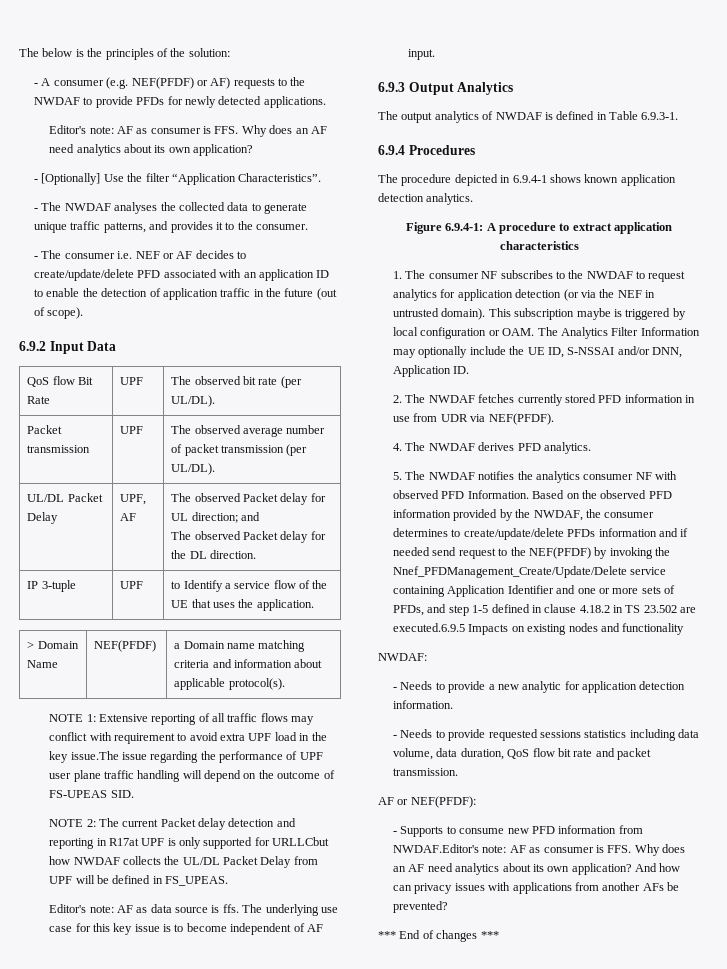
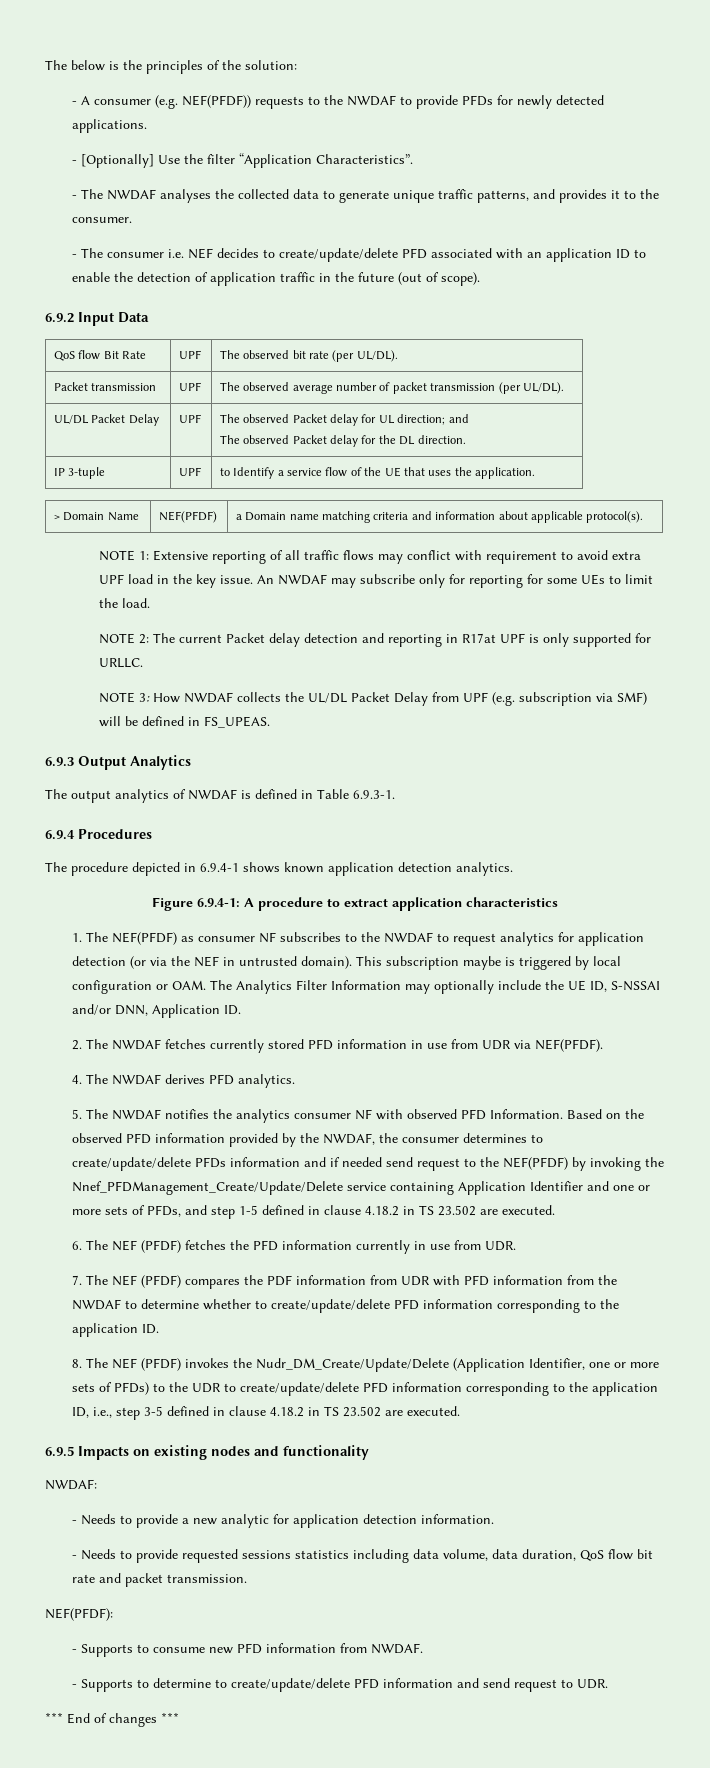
- - A consumer (e.g. NEF(PFDF) or AF) requests to the NWDAF to provide PFDs for newly detected applications.
+ - A consumer (e.g. NEF(PFDF)) requests to the NWDAF to provide PFDs for newly detected applications.
- Editor's note: AF as consumer is FFS. Why does an AF need analytics about its own application?
- - The consumer i.e. NEF or AF decides to create/update/delete PFD associated with an application ID to enable the detection of application traffic in the future (out of scope).
+ - The consumer i.e. NEF decides to create/update/delete PFD associated with an application ID to enable the detection of application traffic in the future (out of scope).
- UL/DL Packet Delay | UPF, AF | The observed Packet delay for UL direction; and
+ UL/DL Packet Delay | UPF | The observed Packet delay for UL direction; and
- NOTE 1: Extensive reporting of all traffic flows may conflict with requirement to avoid extra UPF load in the key issue.The issue regarding the performance of UPF user plane traffic handling will depend on the outcome of FS-UPEAS SID.
+ NOTE 1: Extensive reporting of all traffic flows may conflict with requirement to avoid extra UPF load in the key issue. An NWDAF may subscribe only for reporting for some UEs to limit the load.
- NOTE 2: The current Packet delay detection and reporting in R17at UPF is only supported for URLLCbut how NWDAF collects the UL/DL Packet Delay from UPF will be defined in FS_UPEAS.
+ NOTE 2: The current Packet delay detection and reporting in R17at UPF is only supported for URLLC.
+ NOTE 3: How NWDAF collects the UL/DL Packet Delay from UPF (e.g. subscription via SMF) will be defined in FS_UPEAS.
- Editor's note: AF as data source is ffs. The underlying use case for this key issue is to become independent of AF input.
- 1. The consumer NF subscribes to the NWDAF to request analytics for application detection (or via the NEF in untrusted domain).
+ 1. The NEF(PFDF) as consumer NF subscribes to the NWDAF to request analytics for application detection (or via the NEF in untrusted domain).
- Based on the observed PFD information provided by the NWDAF, the consumer determines to create/update/delete PFDs information and if needed send request to the NEF(PFDF) by invoking the Nnef_PFDManagement_Create/Update/Delete service containing Application Identifier and one or more sets of PFDs, and step 1-5 defined in clause 4.18.2 in TS 23.502 are executed.6.9.5 Impacts on existing nodes and functionality
+ Based on the observed PFD information provided by the NWDAF, the consumer determines to create/update/delete PFDs information and if needed send request to the NEF(PFDF) by invoking the Nnef_PFDManagement_Create/Update/Delete service containing Application Identifier and one or more sets of PFDs, and step 1-5 defined in clause 4.18.2 in TS 23.502 are executed.
+ 6. The NEF (PFDF) fetches the PFD information currently in use from UDR.
+ 7. The NEF (PFDF) compares the PDF information from UDR with PFD information from the NWDAF to determine whether to create/update/delete PFD information corresponding to the application ID.
+ 8. The NEF (PFDF) invokes the Nudr_DM_Create/Update/Delete (Application Identifier, one or more sets of PFDs) to the UDR to create/update/delete PFD information corresponding to the application ID, i.e., step 3-5 defined in clause 4.18.2 in TS 23.502 are executed.
+ 6.9.5 Impacts on existing nodes and functionality
- AF or NEF(PFDF):
+ NEF(PFDF):
- - Supports to consume new PFD information from NWDAF.Editor's note: AF as consumer is FFS. Why does an AF need analytics about its own application? And how can privacy issues with applications from another AFs be prevented?
+ - Supports to consume new PFD information from NWDAF.
+ - Supports to determine to create/update/delete PFD information and send request to UDR.

